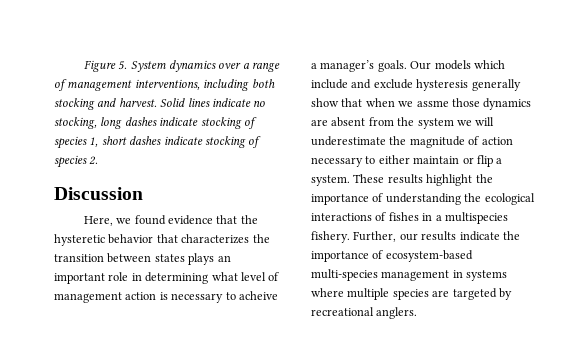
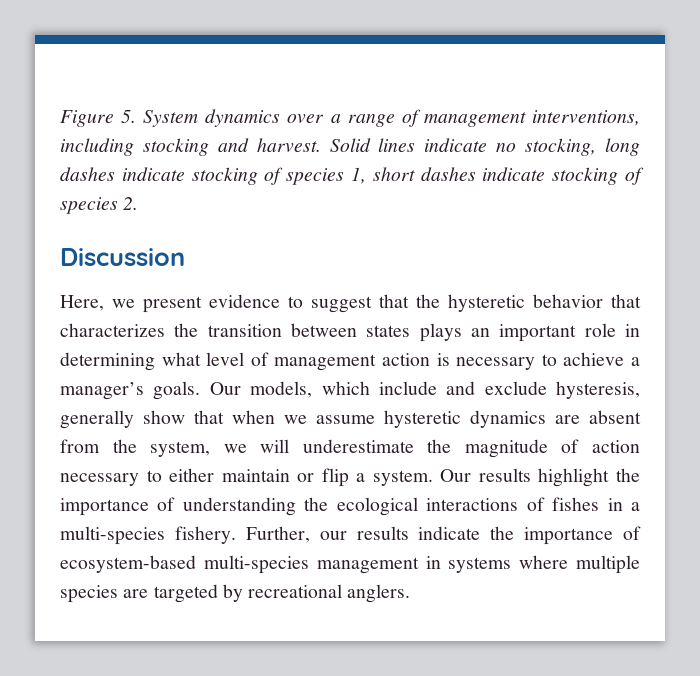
- Figure 5. System dynamics over a range of management interventions, including both stocking and harvest.
+ Figure 5. System dynamics over a range of management interventions, including stocking and harvest.
- Here, we found evidence that the hysteretic behavior that characterizes the transition between states plays an important role in determining what level of management action is necessary to acheive a manager’s goals.
+ Here, we present evidence to suggest that the hysteretic behavior that characterizes the transition between states plays an important role in determining what level of management action is necessary to achieve a manager’s goals.
- Our models which include and exclude hysteresis generally show that when we assme those dynamics are absent from the system we will underestimate the magnitude of action necessary to either maintain or flip a system.
+ Our models, which include and exclude hysteresis, generally show that when we assume hysteretic dynamics are absent from the system, we will underestimate the magnitude of action necessary to either maintain or flip a system.
- These results highlight the importance of understanding the ecological interactions of fishes in a multispecies fishery.
+ Our results highlight the importance of understanding the ecological interactions of fishes in a multi-species fishery.

